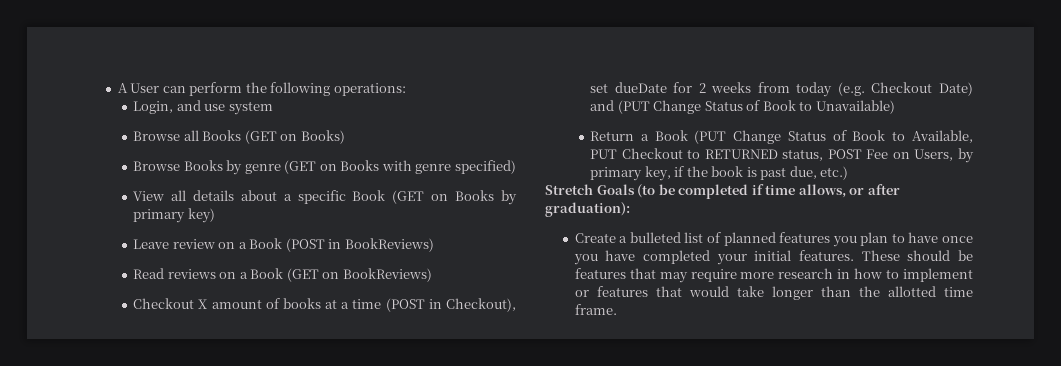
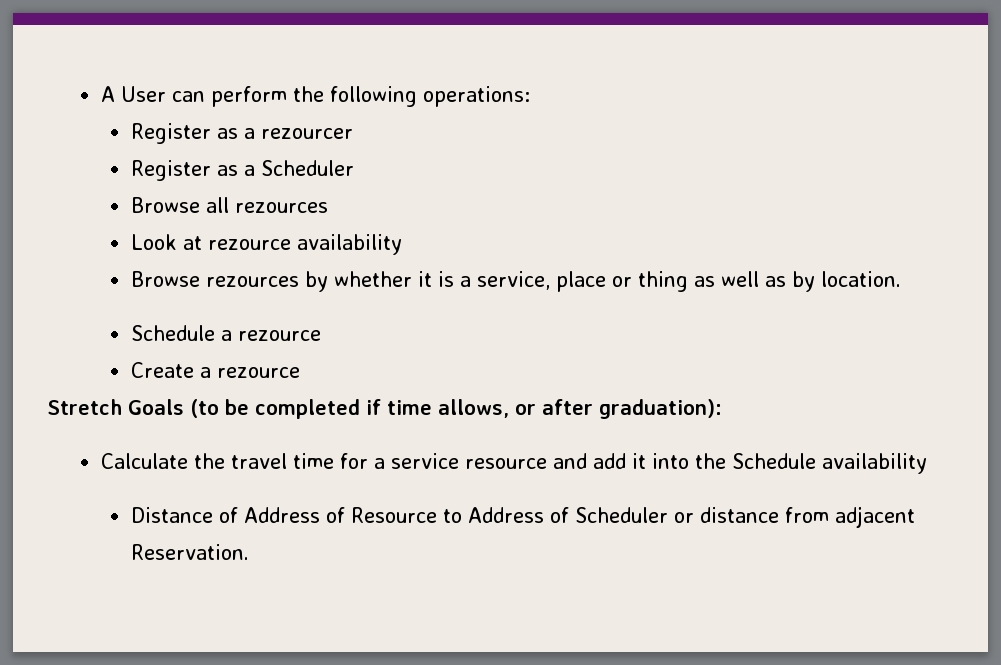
- Login, and use system
- Browse all Books (GET on Books)
- Browse Books by genre (GET on Books with genre specified)
- View all details about a specific Book (GET on Books by primary key)
- Leave review on a Book (POST in BookReviews)
- Read reviews on a Book (GET on BookReviews)
- Checkout X amount of books at a time (POST in Checkout), set dueDate for 2 weeks from today (e.g. Checkout Date) and (PUT Change Status of Book to Unavailable)
- Return a Book (PUT Change Status of Book to Available, PUT Checkout to RETURNED status, POST Fee on Users, by primary key, if the book is past due, etc.)
+ Register as a rezourcer
+ Register as a Scheduler
+ Browse all rezources
+ Look at rezource availability
+ Browse rezources by whether it is a service, place or thing as well as by location.
+ Schedule a rezource
+ Create a rezource
- Create a bulleted list of planned features you plan to have once you have completed your initial features. These should be features that may require more research in how to implement or features that would take longer than the allotted time frame.
+ Calculate the travel time for a service resource and add it into the Schedule availability
+ Distance of Address of Resource to Address of Scheduler or distance from adjacent Reservation.

